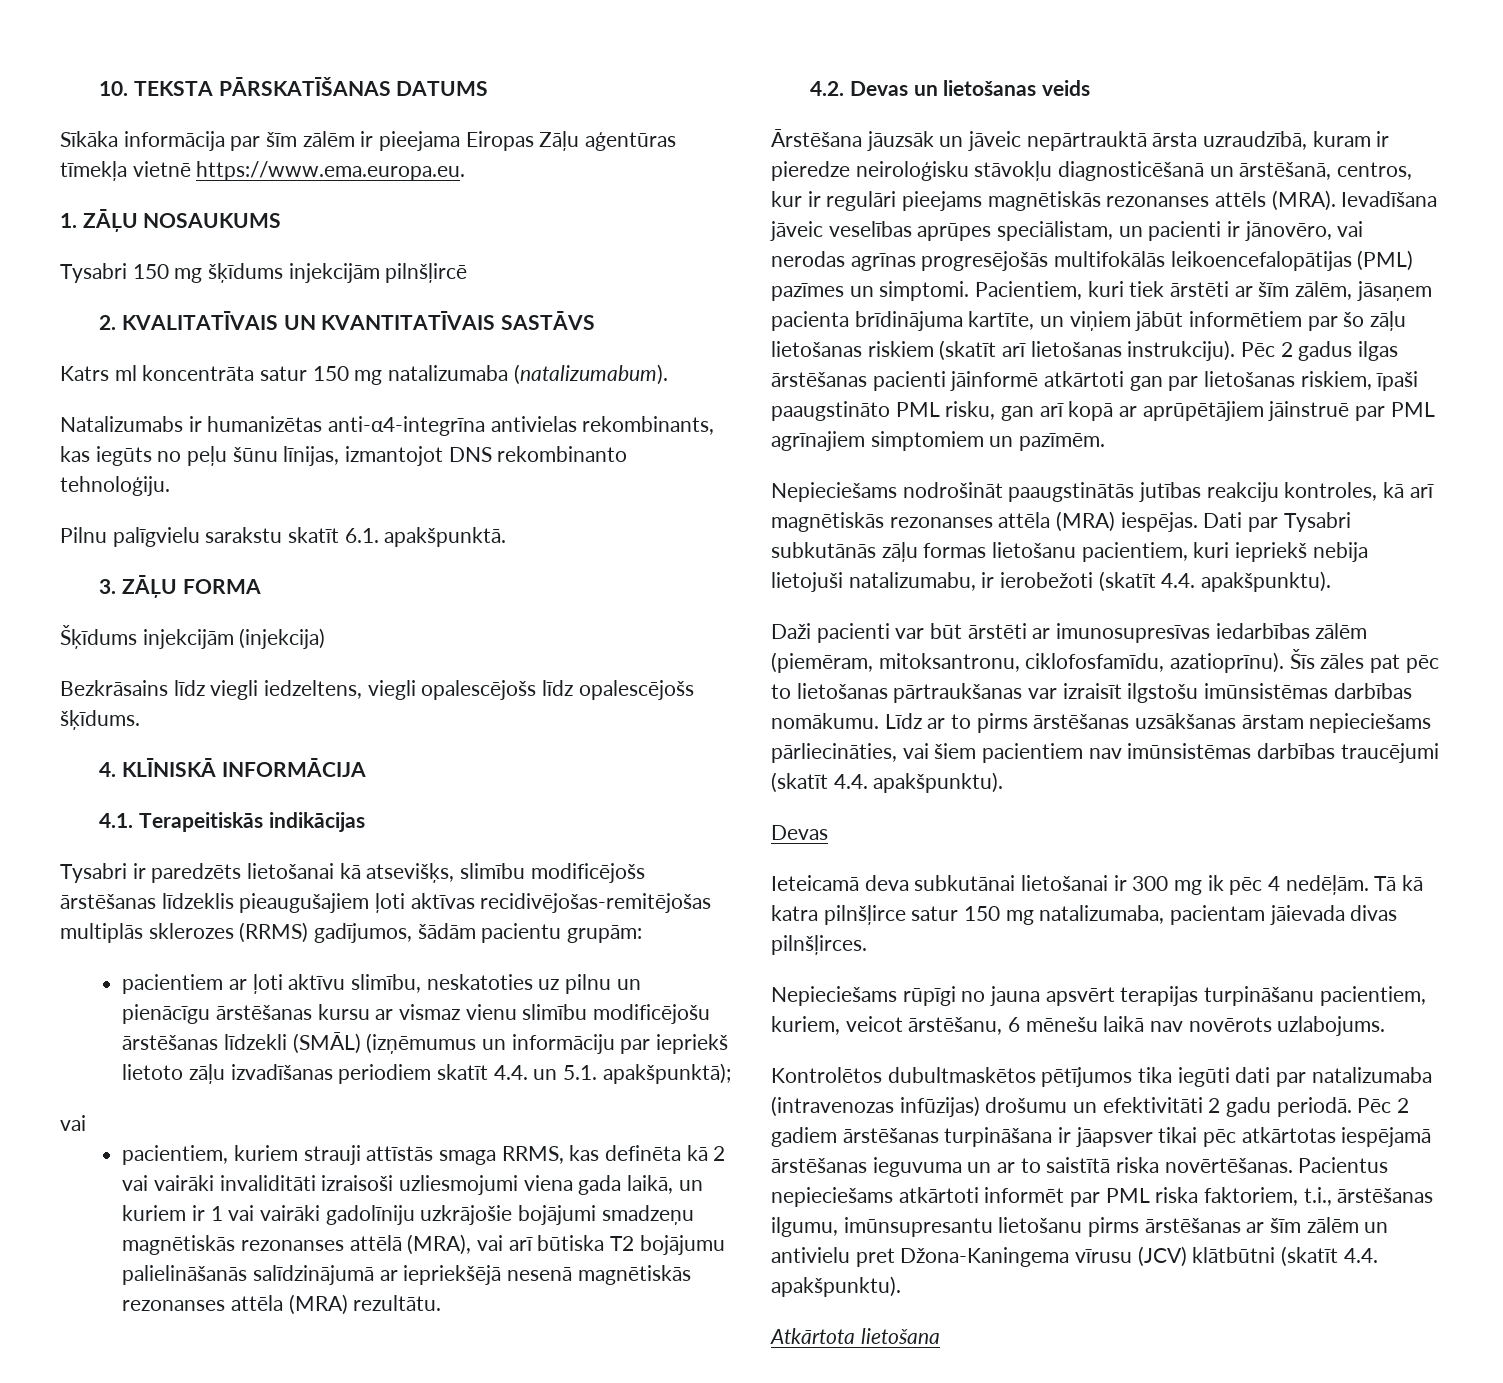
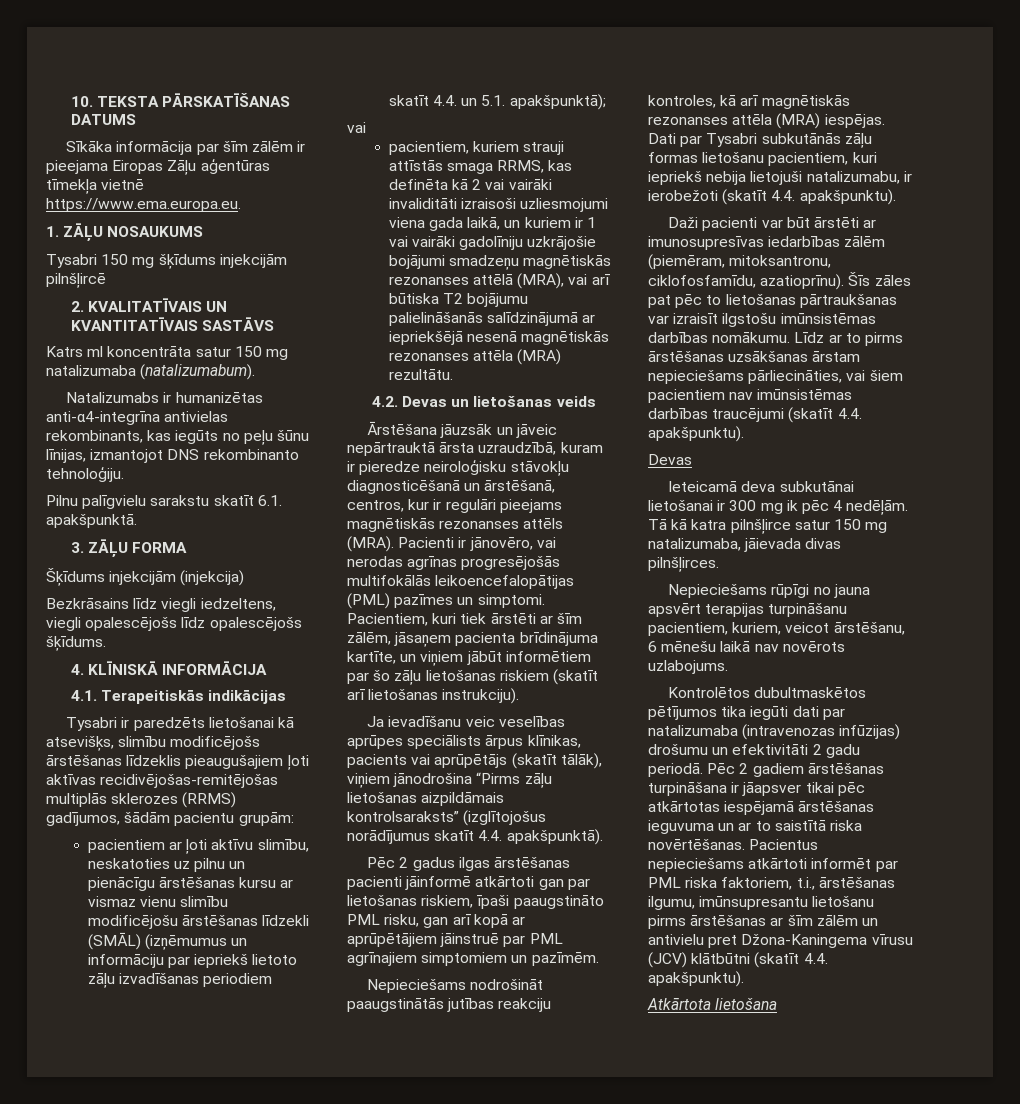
- Ievadīšana jāveic veselības aprūpes speciālistam, un pacienti ir jānovēro, vai nerodas agrīnas progresējošās multifokālās leikoencefalopātijas (PML) pazīmes un simptomi.
+ Pacienti ir jānovēro, vai nerodas agrīnas progresējošās multifokālās leikoencefalopātijas (PML) pazīmes un simptomi.
- Pacientiem, kuri tiek ārstēti ar šīm zālēm, jāsaņem pacienta brīdinājuma kartīte, un viņiem jābūt informētiem par šo zāļu lietošanas riskiem (skatīt arī lietošanas instrukciju). Pēc 2 gadus ilgas ārstēšanas pacienti jāinformē atkārtoti gan par lietošanas riskiem, īpaši paaugstināto PML risku, gan arī kopā ar aprūpētājiem jāinstruē par PML agrīnajiem simptomiem un pazīmēm.
+ Pacientiem, kuri tiek ārstēti ar šīm zālēm, jāsaņem pacienta brīdinājuma kartīte, un viņiem jābūt informētiem par šo zāļu lietošanas riskiem (skatīt arī lietošanas instrukciju).
+ Ja ievadīšanu veic veselības aprūpes speciālists ārpus klīnikas, pacients vai aprūpētājs (skatīt tālāk), viņiem jānodrošina “Pirms zāļu lietošanas aizpildāmais kontrolsaraksts” (izglītojošus norādījumus skatīt 4.4. apakšpunktā).
+ Pēc 2 gadus ilgas ārstēšanas pacienti jāinformē atkārtoti gan par lietošanas riskiem, īpaši paaugstināto PML risku, gan arī kopā ar aprūpētājiem jāinstruē par PML agrīnajiem simptomiem un pazīmēm.
- Tā kā katra pilnšļirce satur 150 mg natalizumaba, pacientam jāievada divas pilnšļirces.
+ Tā kā katra pilnšļirce satur 150 mg natalizumaba, jāievada divas pilnšļirces.

